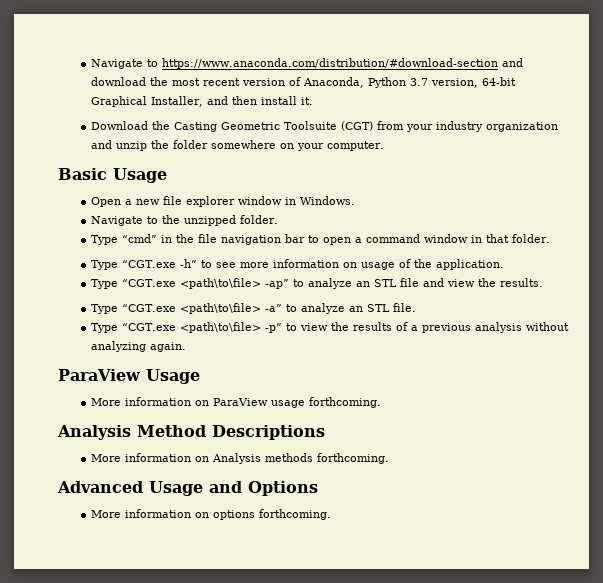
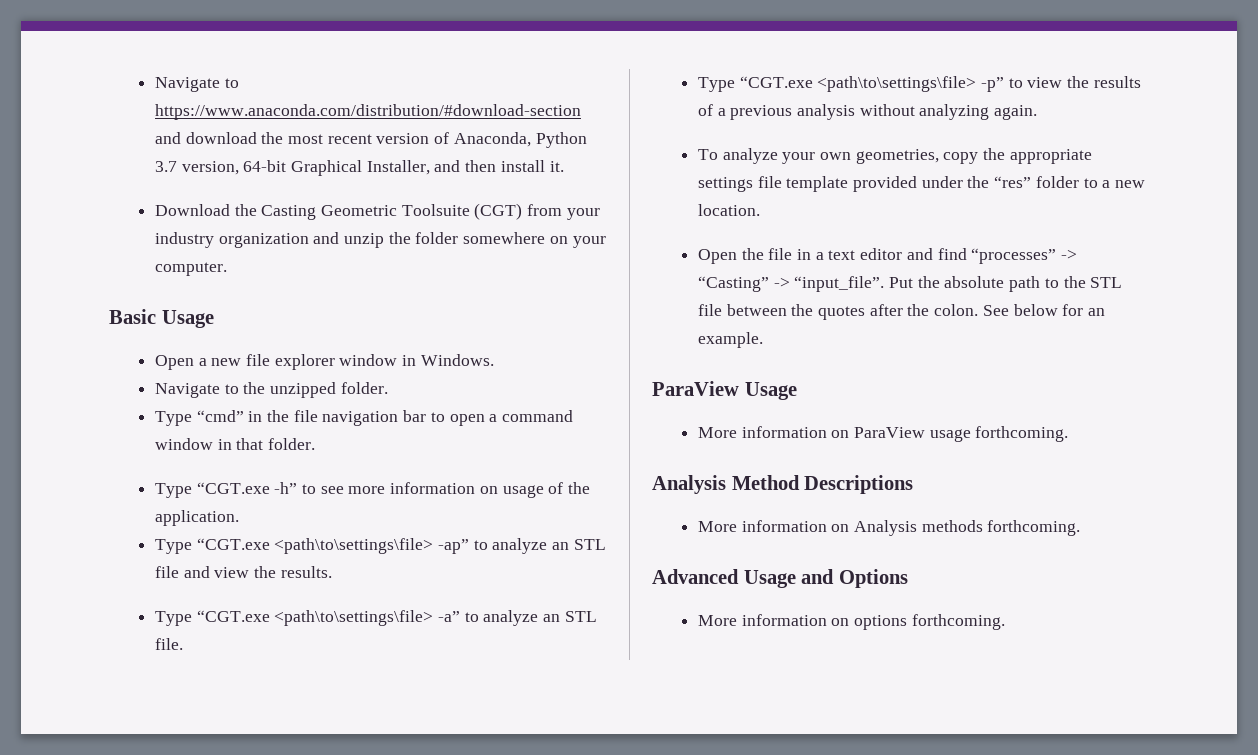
- Type “CGT.exe <path\to\file> -ap” to analyze an STL file and view the results.
+ Type “CGT.exe <path\to\settings\file> -ap” to analyze an STL file and view the results.
- Type “CGT.exe <path\to\file> -a” to analyze an STL file.
+ Type “CGT.exe <path\to\settings\file> -a” to analyze an STL file.
- Type “CGT.exe <path\to\file> -p” to view the results of a previous analysis without analyzing again.
+ Type “CGT.exe <path\to\settings\file> -p” to view the results of a previous analysis without analyzing again.
+ To analyze your own geometries, copy the appropriate settings file template provided under the “res” folder to a new location.
+ Open the file in a text editor and find “processes” -> “Casting” -> “input_file”. Put the absolute path to the STL file between the quotes after the colon. See below for an example.

